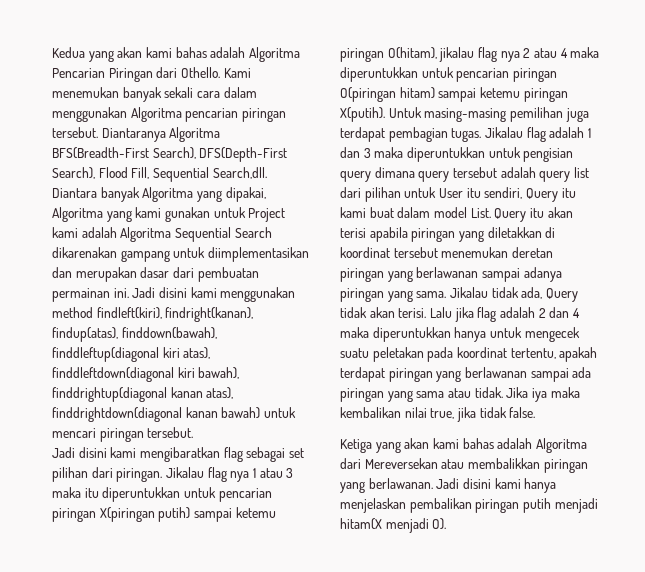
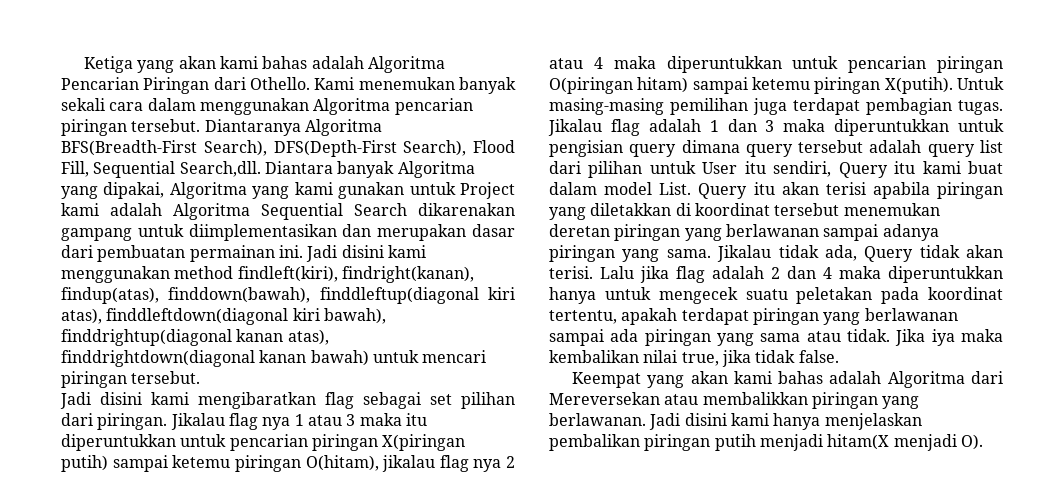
- Kedua yang akan kami bahas adalah Algoritma Pencarian Piringan dari Othello.
+ Ketiga yang akan kami bahas adalah Algoritma Pencarian Piringan dari Othello.
- Ketiga yang akan kami bahas adalah Algoritma dari Mereversekan atau membalikkan piringan yang berlawanan.
+ Keempat yang akan kami bahas adalah Algoritma dari Mereversekan atau membalikkan piringan yang berlawanan.

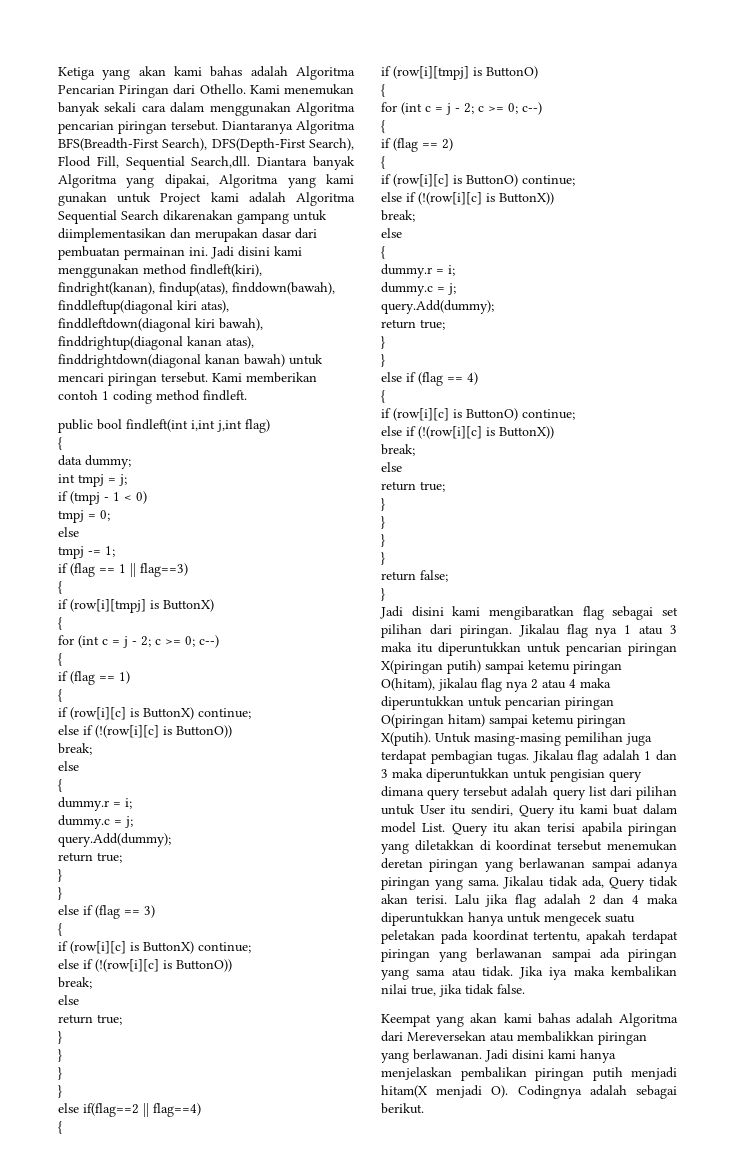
+ Kami memberikan contoh 1 coding method findleft.
+ public bool findleft(int i,int j,int flag)
+ {
+ data dummy;
+ int tmpj = j;
+ if (tmpj - 1 < 0)
+ tmpj = 0;
+ else
+ tmpj -= 1;
+ if (flag == 1 || flag==3)
+ {
+ if (row[i][tmpj] is ButtonX)
+ {
+ for (int c = j - 2; c >= 0; c--)
+ {
+ if (flag == 1)
+ {
+ if (row[i][c] is ButtonX) continue;
+ else if (!(row[i][c] is ButtonO))
+ break;
+ else
+ {
+ dummy.r = i;
+ dummy.c = j;
+ query.Add(dummy);
+ return true;
+ }
+ }
+ else if (flag == 3)
+ {
+ if (row[i][c] is ButtonX) continue;
+ else if (!(row[i][c] is ButtonO))
+ break;
+ else
+ return true;
+ }
+ }
+ }
+ }
+ else if(flag==2 || flag==4)
+ {
+ if (row[i][tmpj] is ButtonO)
+ {
+ for (int c = j - 2; c >= 0; c--)
+ {
+ if (flag == 2)
+ {
+ if (row[i][c] is ButtonO) continue;
+ else if (!(row[i][c] is ButtonX))
+ break;
+ else
+ {
+ dummy.r = i;
+ dummy.c = j;
+ query.Add(dummy);
+ return true;
+ }
+ }
+ else if (flag == 4)
+ {
+ if (row[i][c] is ButtonO) continue;
+ else if (!(row[i][c] is ButtonX))
+ break;
+ else
+ return true;
+ }
+ }
+ }
+ }
+ return false;
+ }
- Jadi disini kami hanya menjelaskan pembalikan piringan putih menjadi hitam(X menjadi O).
+ Jadi disini kami hanya menjelaskan pembalikan piringan putih menjadi hitam(X menjadi O). Codingnya adalah sebagai berikut.

